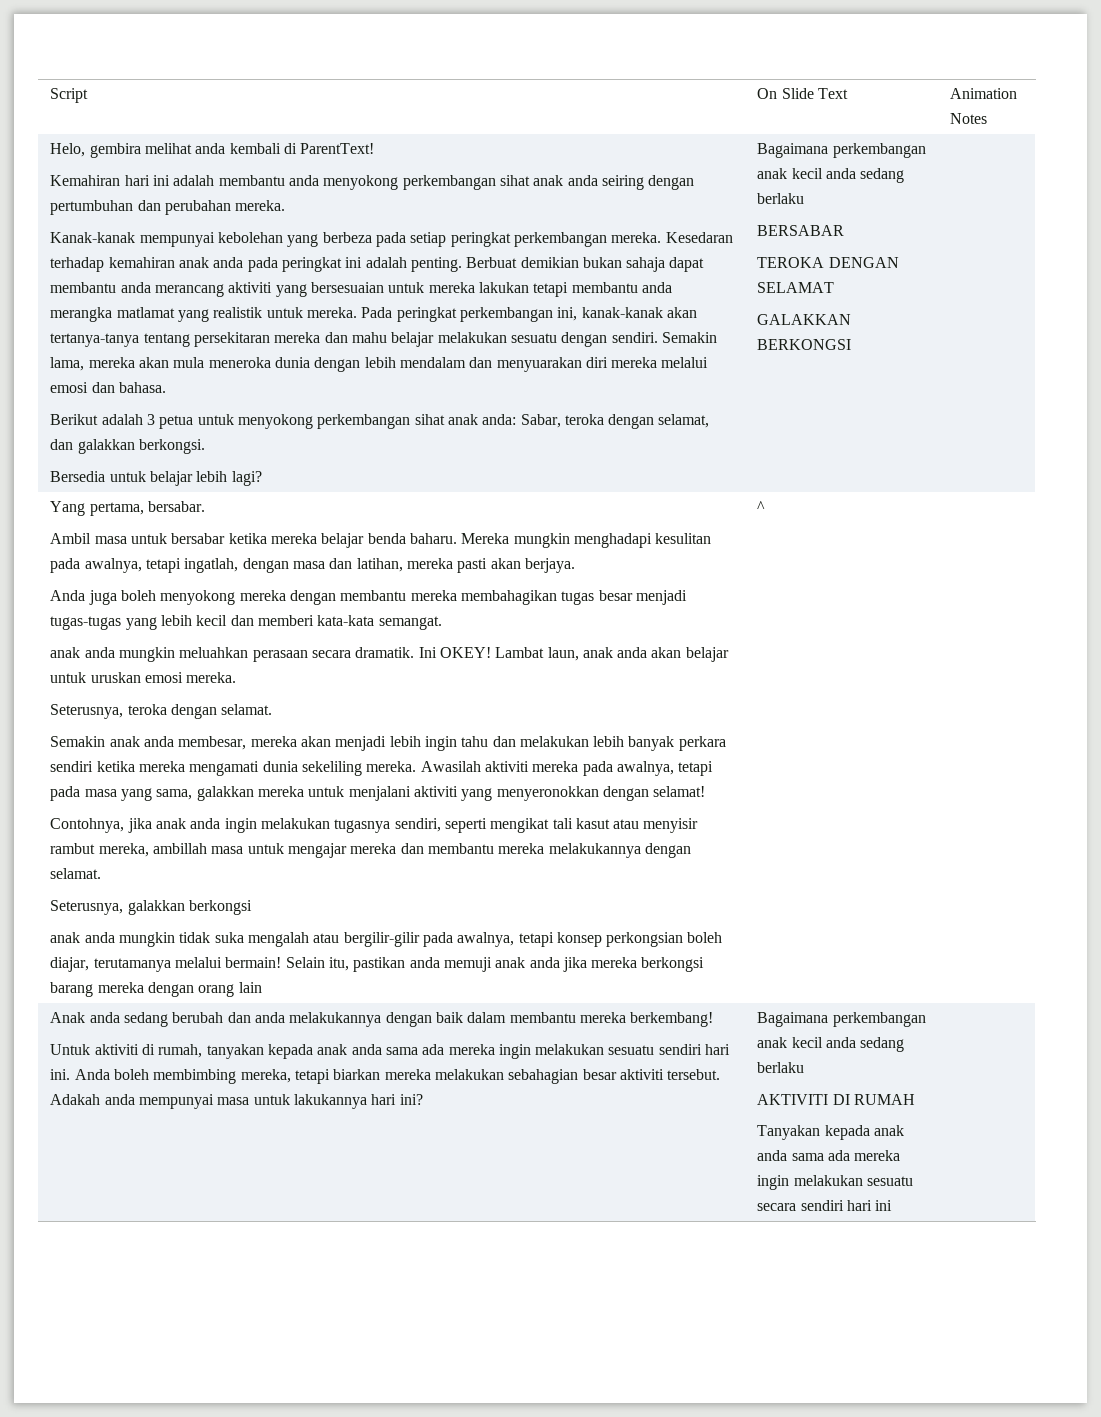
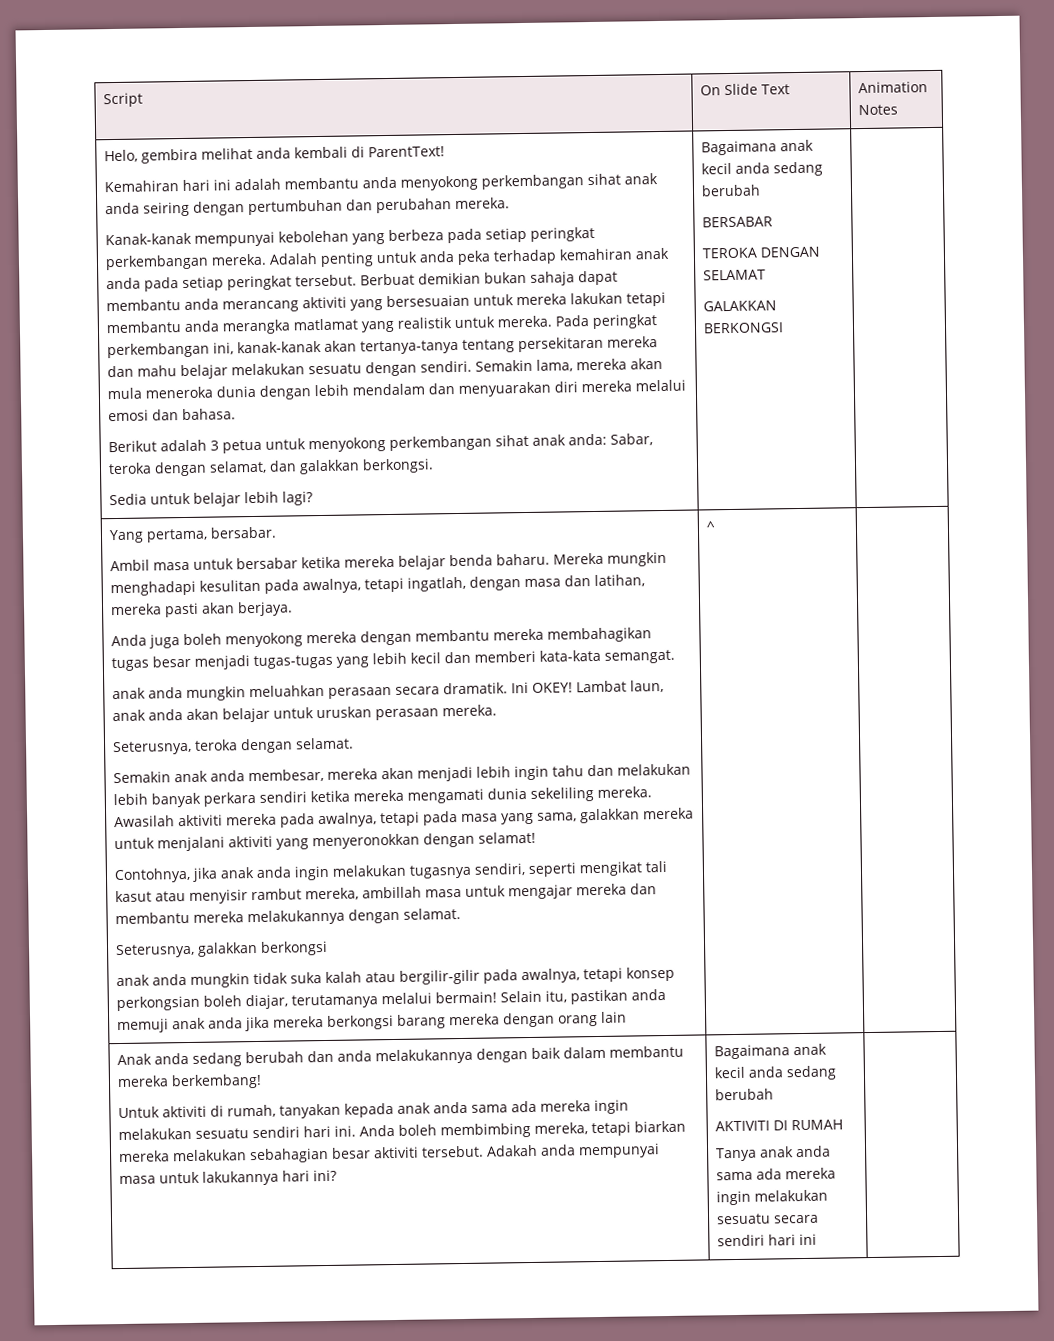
- Kesedaran terhadap kemahiran anak anda pada peringkat ini adalah penting.
+ Adalah penting untuk anda peka terhadap kemahiran anak anda pada setiap peringkat tersebut.
- Bersedia untuk belajar lebih lagi? | Bagaimana perkembangan anak kecil anda sedang berlaku
+ Sedia untuk belajar lebih lagi? | Bagaimana anak kecil anda sedang berubah
- Lambat laun, anak anda akan belajar untuk uruskan emosi mereka.
+ Lambat laun, anak anda akan belajar untuk uruskan perasaan mereka.
- anak anda mungkin tidak suka mengalah atau bergilir-gilir pada awalnya, tetapi konsep perkongsian boleh diajar, terutamanya melalui bermain!
+ anak anda mungkin tidak suka kalah atau bergilir-gilir pada awalnya, tetapi konsep perkongsian boleh diajar, terutamanya melalui bermain!
- Adakah anda mempunyai masa untuk lakukannya hari ini? | Bagaimana perkembangan anak kecil anda sedang berlaku
+ Adakah anda mempunyai masa untuk lakukannya hari ini? | Bagaimana anak kecil anda sedang berubah
- Tanyakan kepada anak anda sama ada mereka ingin melakukan sesuatu secara sendiri hari ini
+ Tanya anak anda sama ada mereka ingin melakukan sesuatu secara sendiri hari ini

